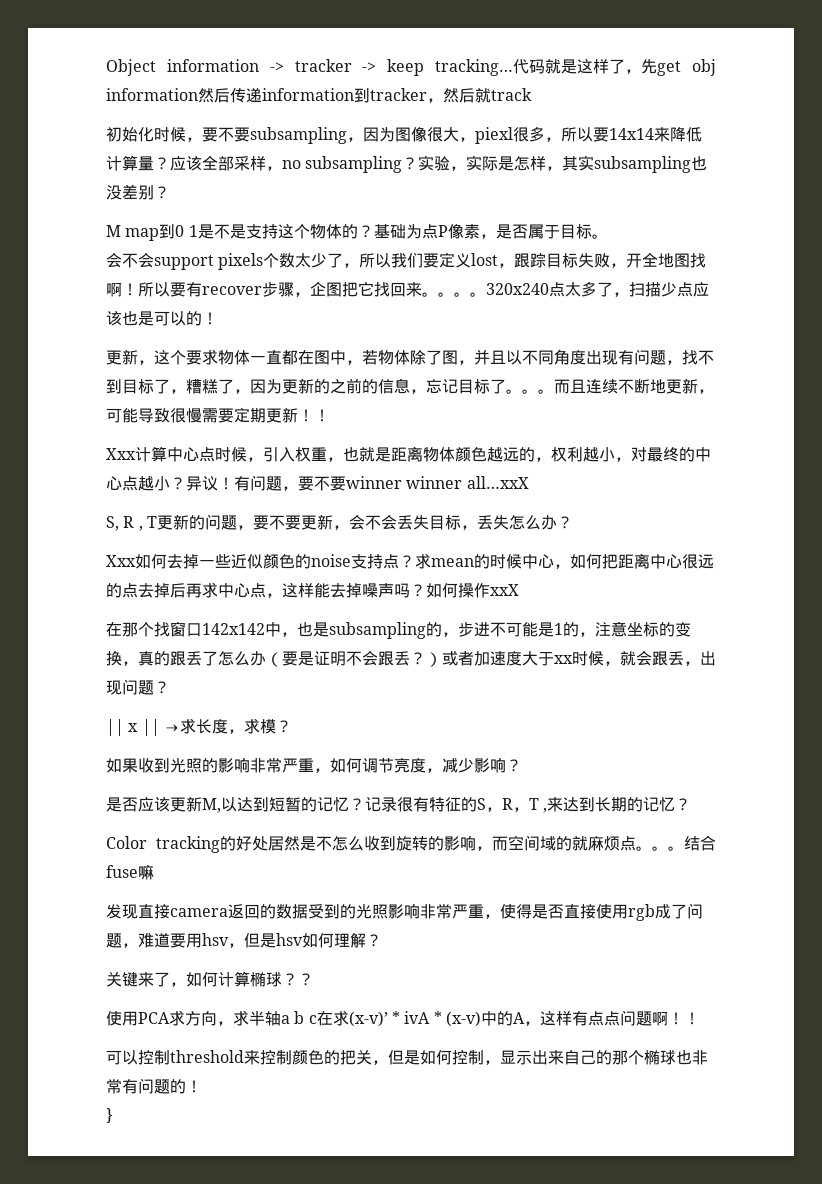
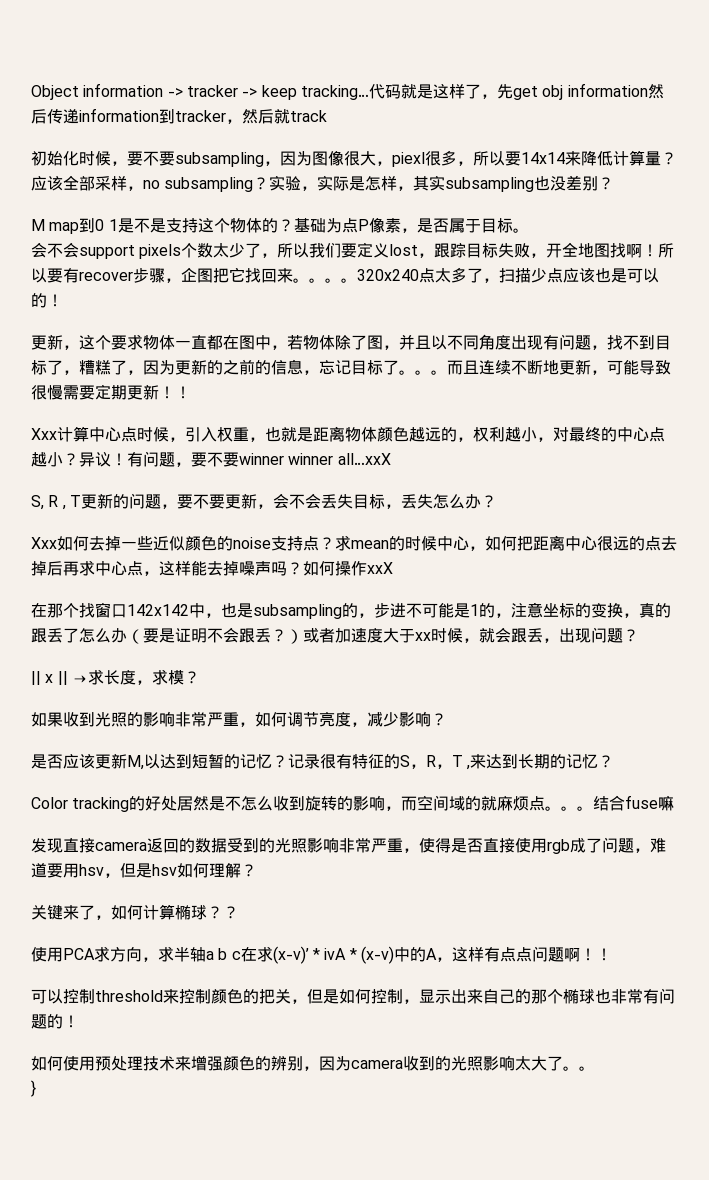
+ 如何使用预处理技术来增强颜色的辨别，因为camera收到的光照影响太大了。。

